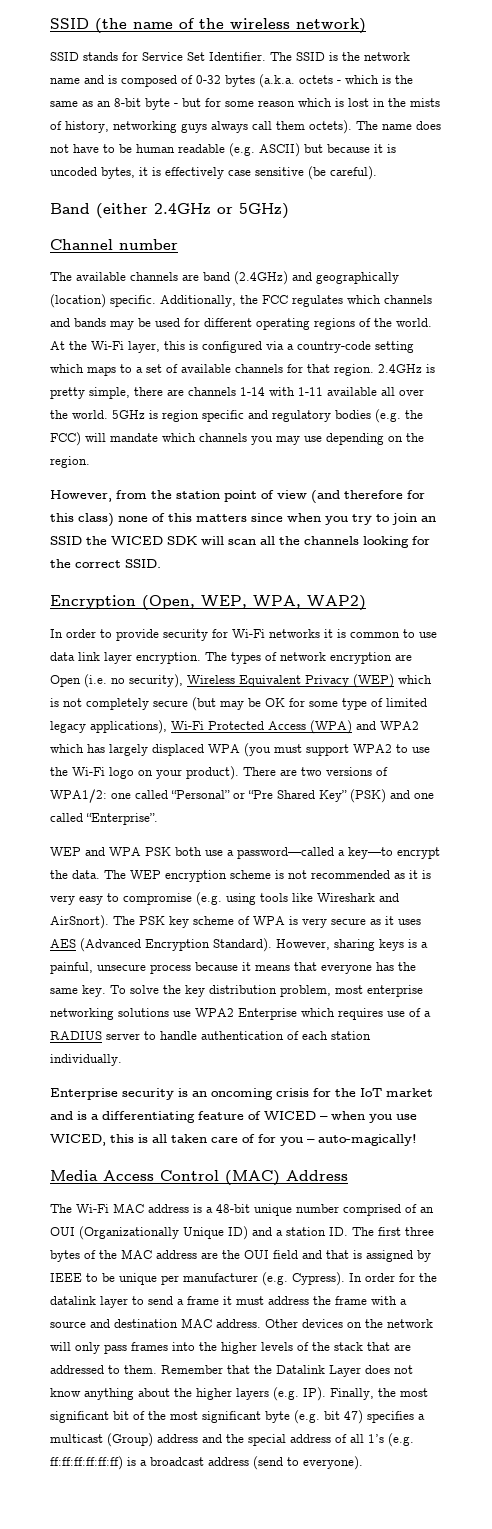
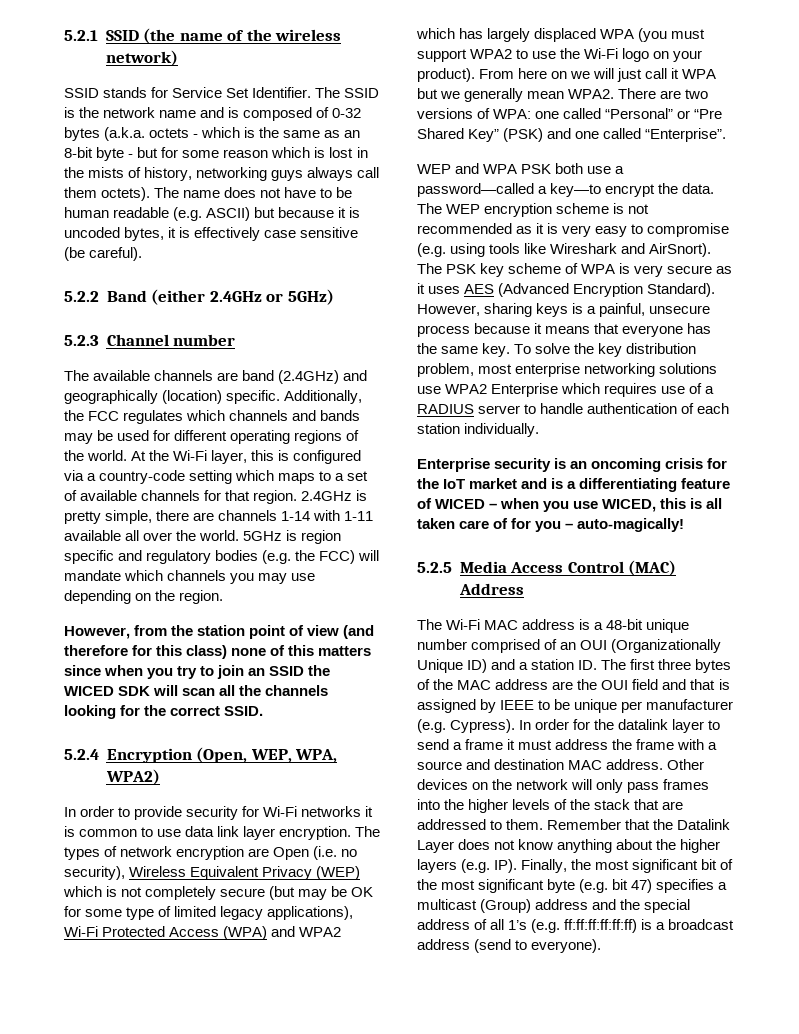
- SSID (the name of the wireless network)
+ 5.2.1 SSID (the name of the wireless network)
- Band (either 2.4GHz or 5GHz)
+ 5.2.2 Band (either 2.4GHz or 5GHz)
- Channel number
+ 5.2.3 Channel number
- Encryption (Open, WEP, WPA, WAP2)
+ 5.2.4 Encryption (Open, WEP, WPA, WPA2)
+ From here on we will just call it WPA but we generally mean WPA2.
- There are two versions of WPA1/2: one called “Personal” or “Pre Shared Key” (PSK) and one called “Enterprise”.
+ There are two versions of WPA: one called “Personal” or “Pre Shared Key” (PSK) and one called “Enterprise”.
- Media Access Control (MAC) Address
+ 5.2.5 Media Access Control (MAC) Address

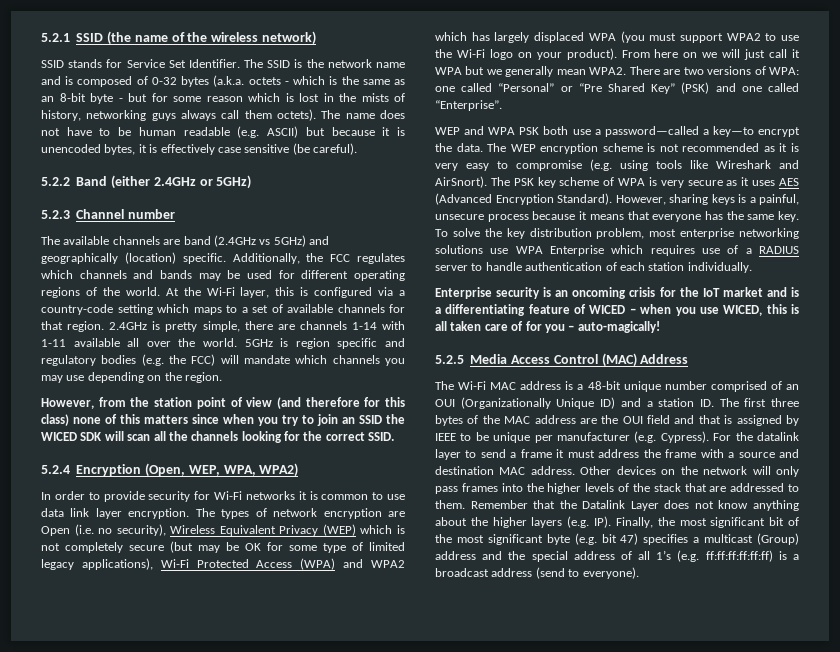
- The name does not have to be human readable (e.g. ASCII) but because it is uncoded bytes, it is effectively case sensitive (be careful).
+ The name does not have to be human readable (e.g. ASCII) but because it is unencoded bytes, it is effectively case sensitive (be careful).
- The available channels are band (2.4GHz) and geographically (location) specific.
+ The available channels are band (2.4GHz vs 5GHz) and geographically (location) specific.
- To solve the key distribution problem, most enterprise networking solutions use WPA2 Enterprise which requires use of a RADIUS server to handle authentication of each station individually.
+ To solve the key distribution problem, most enterprise networking solutions use WPA Enterprise which requires use of a RADIUS server to handle authentication of each station individually.
- In order for the datalink layer to send a frame it must address the frame with a source and destination MAC address.
+ For the datalink layer to send a frame it must address the frame with a source and destination MAC address.

